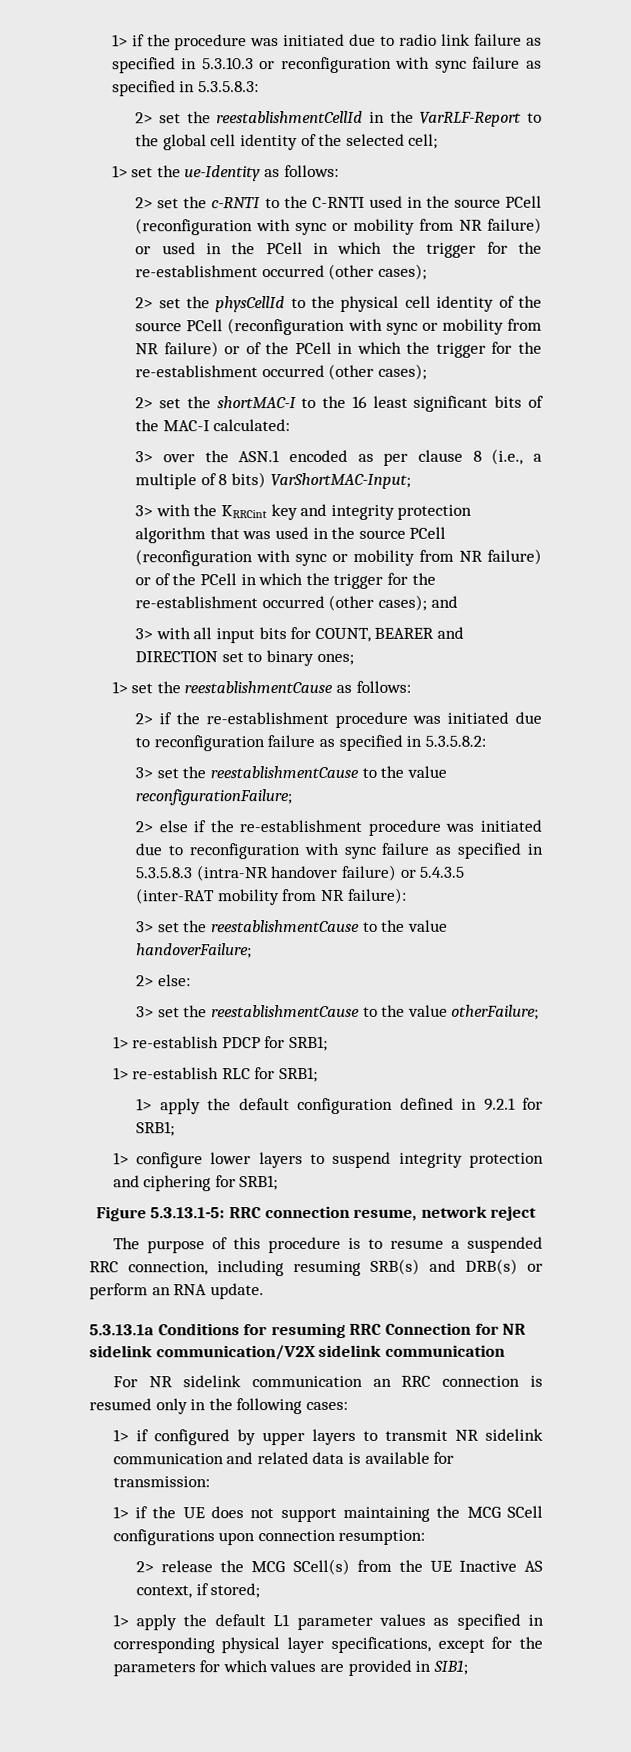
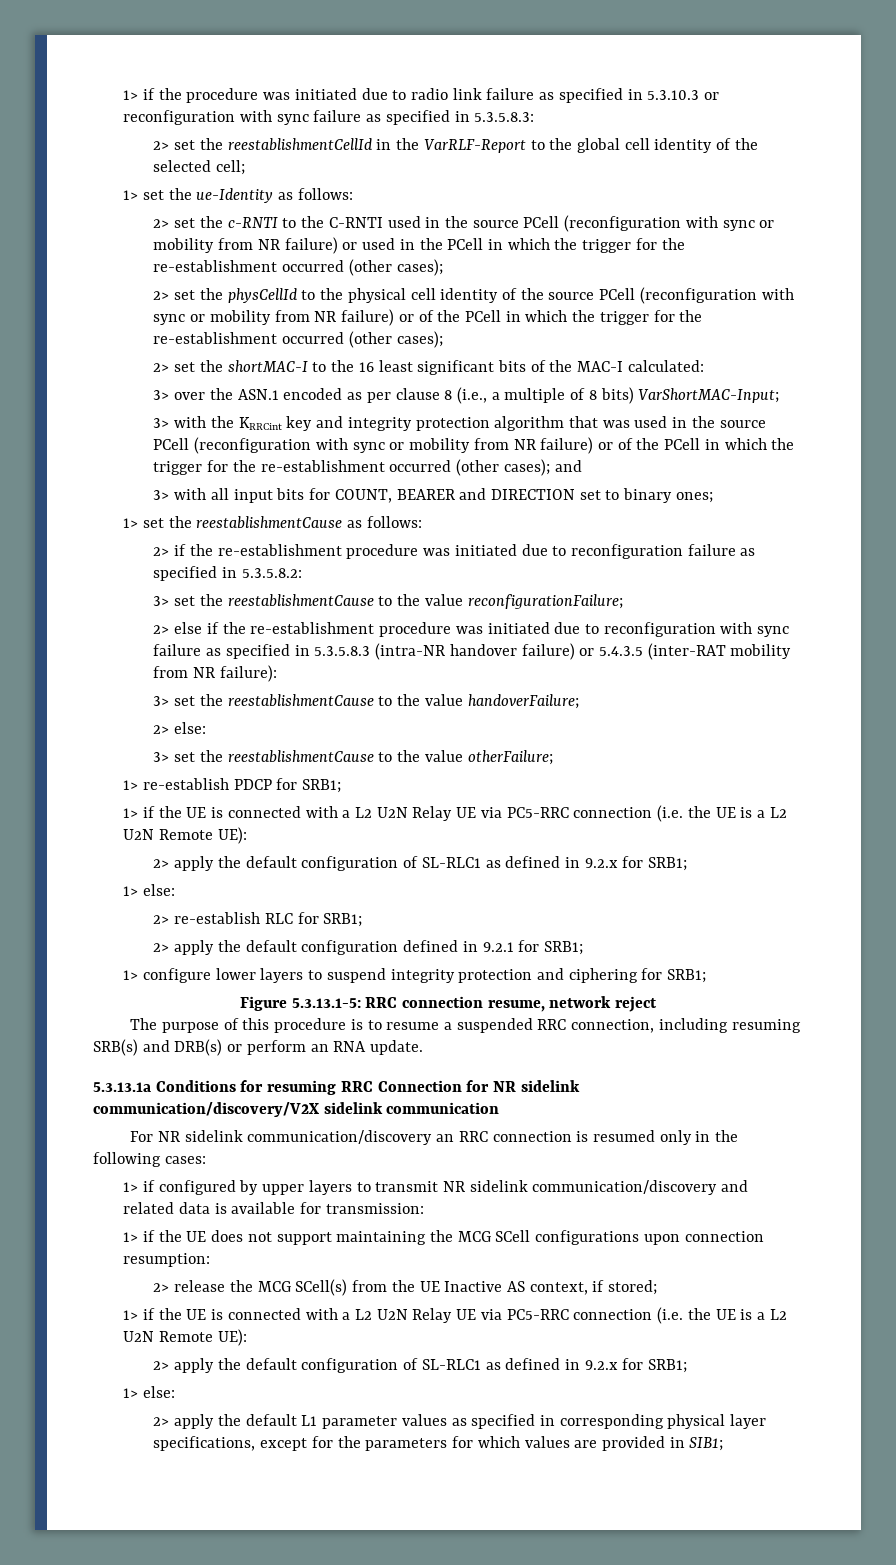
  1> re-establish PDCP for SRB1;
- 1> re-establish RLC for SRB1;
+ 1> if the UE is connected with a L2 U2N Relay UE via PC5-RRC connection (i.e. the UE is a L2 U2N Remote UE):
+ 2> apply the default configuration of SL-RLC1 as defined in 9.2.x for SRB1;
+ 1> else:
+ 2> re-establish RLC for SRB1;
- 1> apply the default configuration defined in 9.2.1 for SRB1;
+ 2> apply the default configuration defined in 9.2.1 for SRB1;
- 5.3.13.1a Conditions for resuming RRC Connection for NR sidelink communication/V2X sidelink communication
+ 5.3.13.1a Conditions for resuming RRC Connection for NR sidelink communication/discovery/V2X sidelink communication
- For NR sidelink communication an RRC connection is resumed only in the following cases:
+ For NR sidelink communication/discovery an RRC connection is resumed only in the following cases:
- 1> if configured by upper layers to transmit NR sidelink communication and related data is available for transmission:
+ 1> if configured by upper layers to transmit NR sidelink communication/discovery and related data is available for transmission:
  2> release the MCG SCell(s) from the UE Inactive AS context, if stored;
- 1> apply the default L1 parameter values as specified in corresponding physical layer specifications, except for the parameters for which values are provided in SIB1;
+ 1> if the UE is connected with a L2 U2N Relay UE via PC5-RRC connection (i.e. the UE is a L2 U2N Remote UE):
+ 2> apply the default configuration of SL-RLC1 as defined in 9.2.x for SRB1;
+ 1> else:
+ 2> apply the default L1 parameter values as specified in corresponding physical layer specifications, except for the parameters for which values are provided in SIB1;

